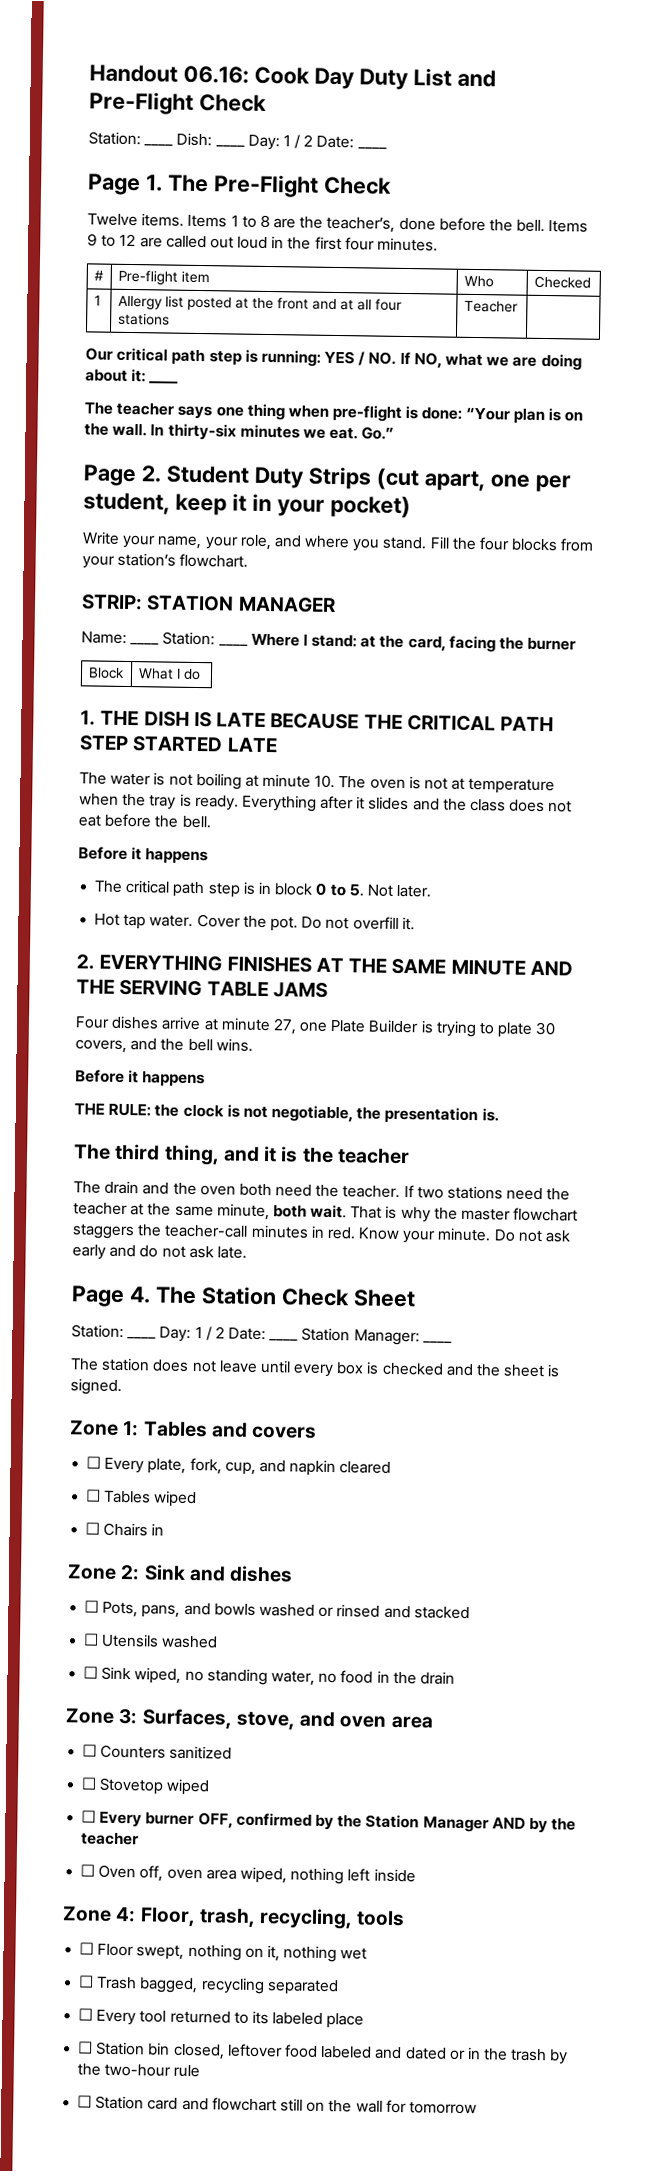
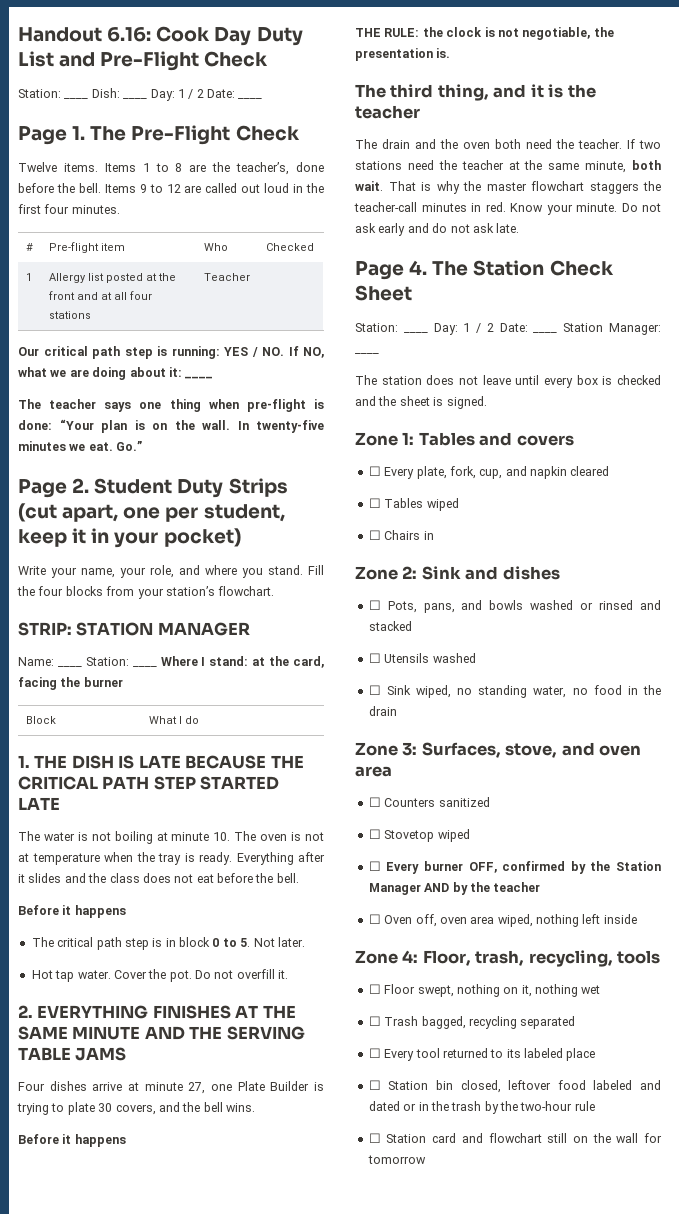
- Handout 06.16: Cook Day Duty List and Pre-Flight Check
+ Handout 6.16: Cook Day Duty List and Pre-Flight Check
- In thirty-six minutes we eat.
+ In twenty-five minutes we eat.

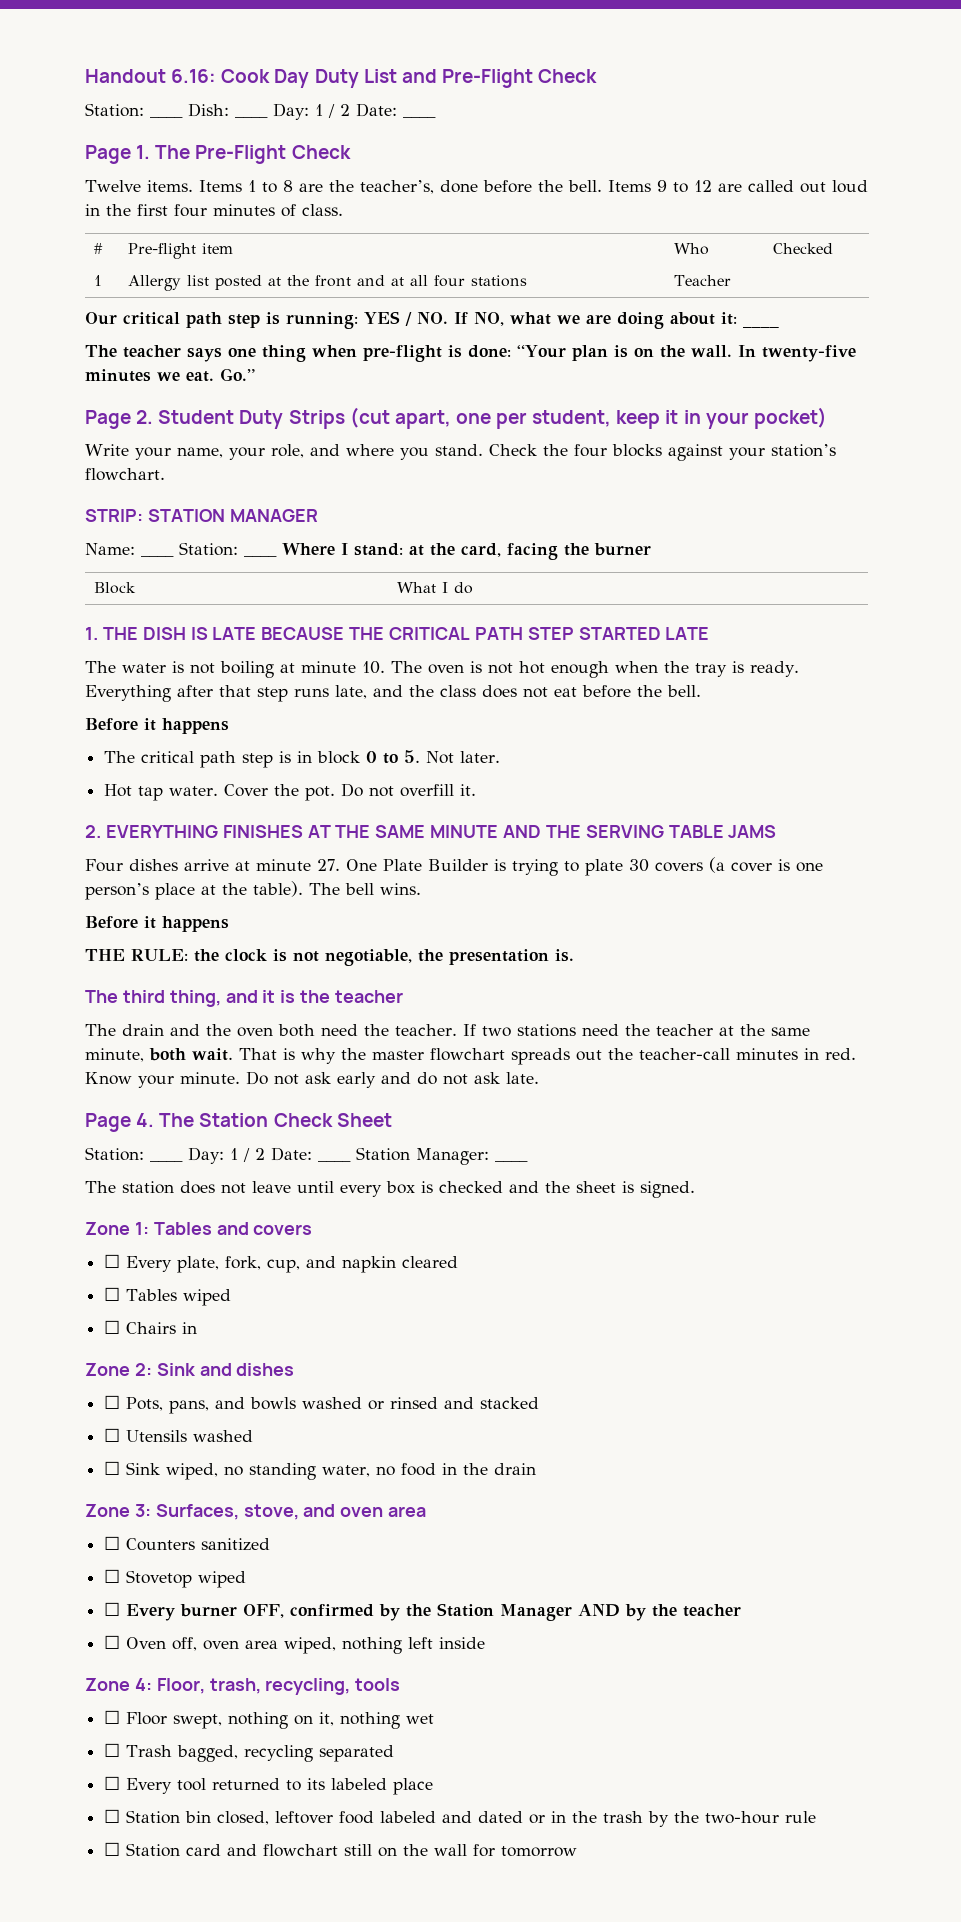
- Items 9 to 12 are called out loud in the first four minutes.
+ Items 9 to 12 are called out loud in the first four minutes of class.
- Fill the four blocks from your station’s flowchart.
+ Check the four blocks against your station’s flowchart.
- The water is not boiling at minute 10. The oven is not at temperature when the tray is ready.
+ The water is not boiling at minute 10. The oven is not hot enough when the tray is ready.
- Everything after it slides and the class does not eat before the bell.
+ Everything after that step runs late, and the class does not eat before the bell.
- Four dishes arrive at minute 27, one Plate Builder is trying to plate 30 covers, and the bell wins.
+ Four dishes arrive at minute 27. One Plate Builder is trying to plate 30 covers (a cover is one person’s place at the table). The bell wins.
- That is why the master flowchart staggers the teacher-call minutes in red.
+ That is why the master flowchart spreads out the teacher-call minutes in red.

